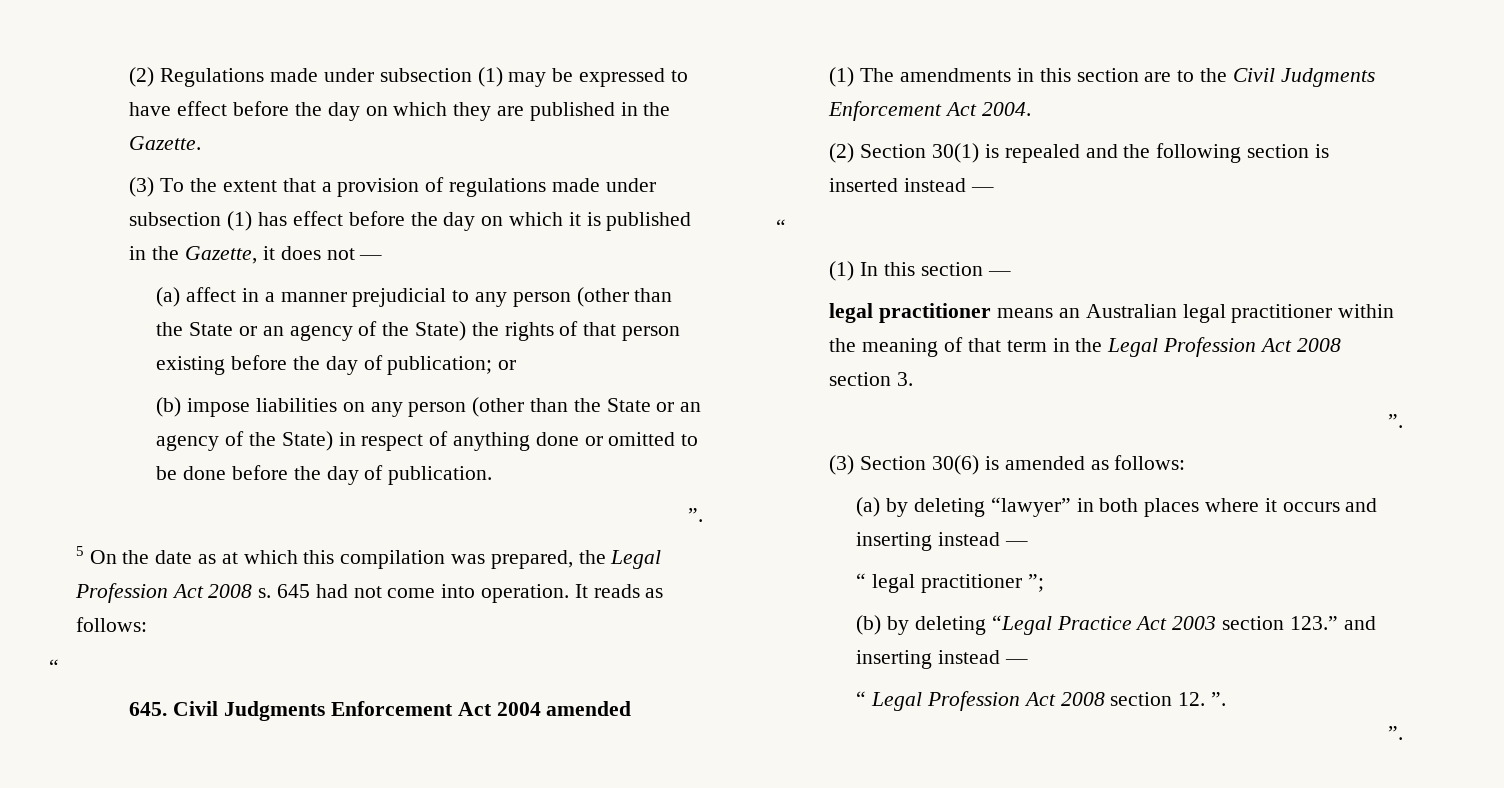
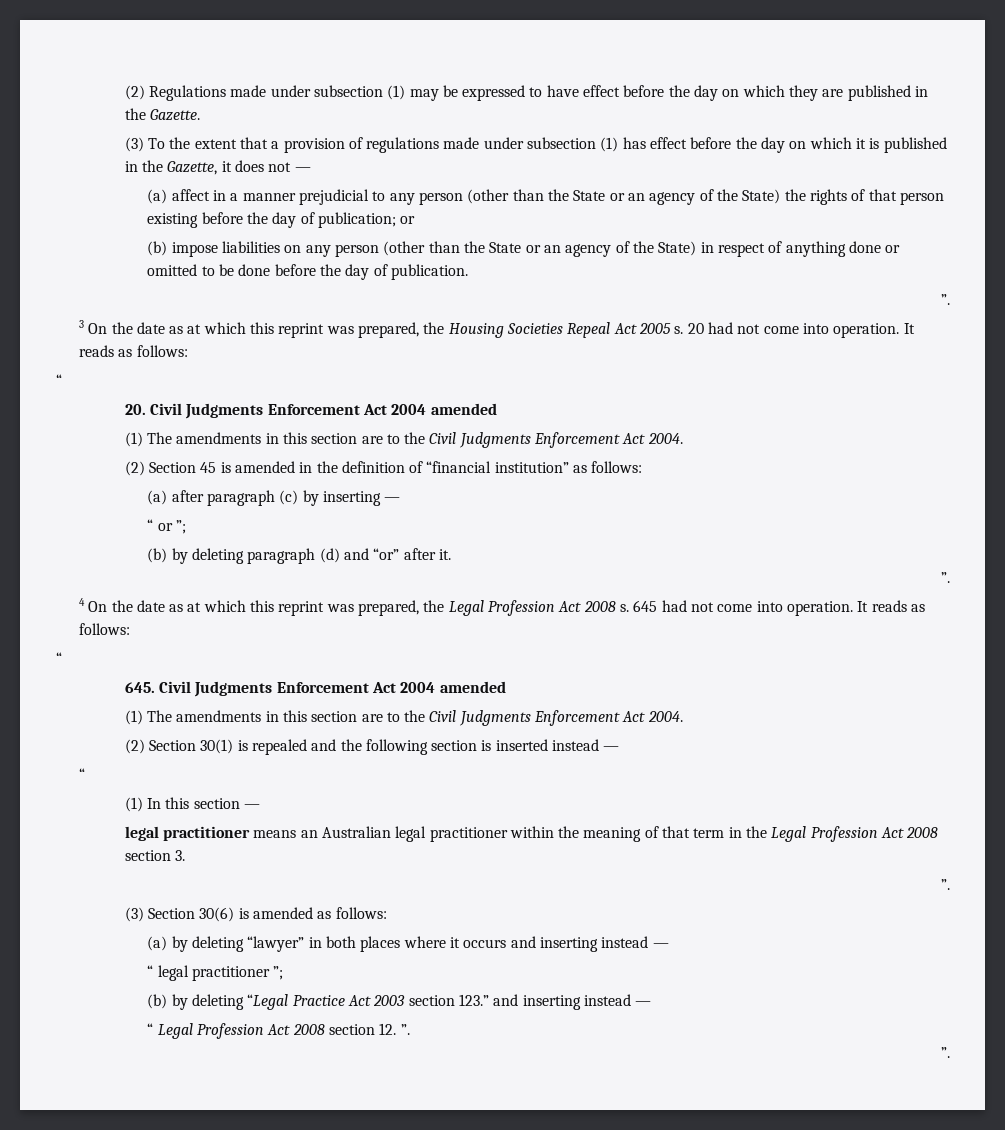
- 5 On the date as at which this compilation was prepared, the Legal Profession Act 2008 s.
+ 3 On the date as at which this reprint was prepared, the Housing Societies Repeal Act 2005 s. 20 had not come into operation. It reads as follows:
+ “
+ 20. Civil Judgments Enforcement Act 2004 amended
+ (1) The amendments in this section are to the Civil Judgments Enforcement Act 2004.
+ (2) Section 45 is amended in the definition of “financial institution” as follows:
+ (a) after paragraph (c) by inserting —
+ “ or ”;
+ (b) by deleting paragraph (d) and “or” after it.
+ ”.
+ 4 On the date as at which this reprint was prepared, the Legal Profession Act 2008 s.

